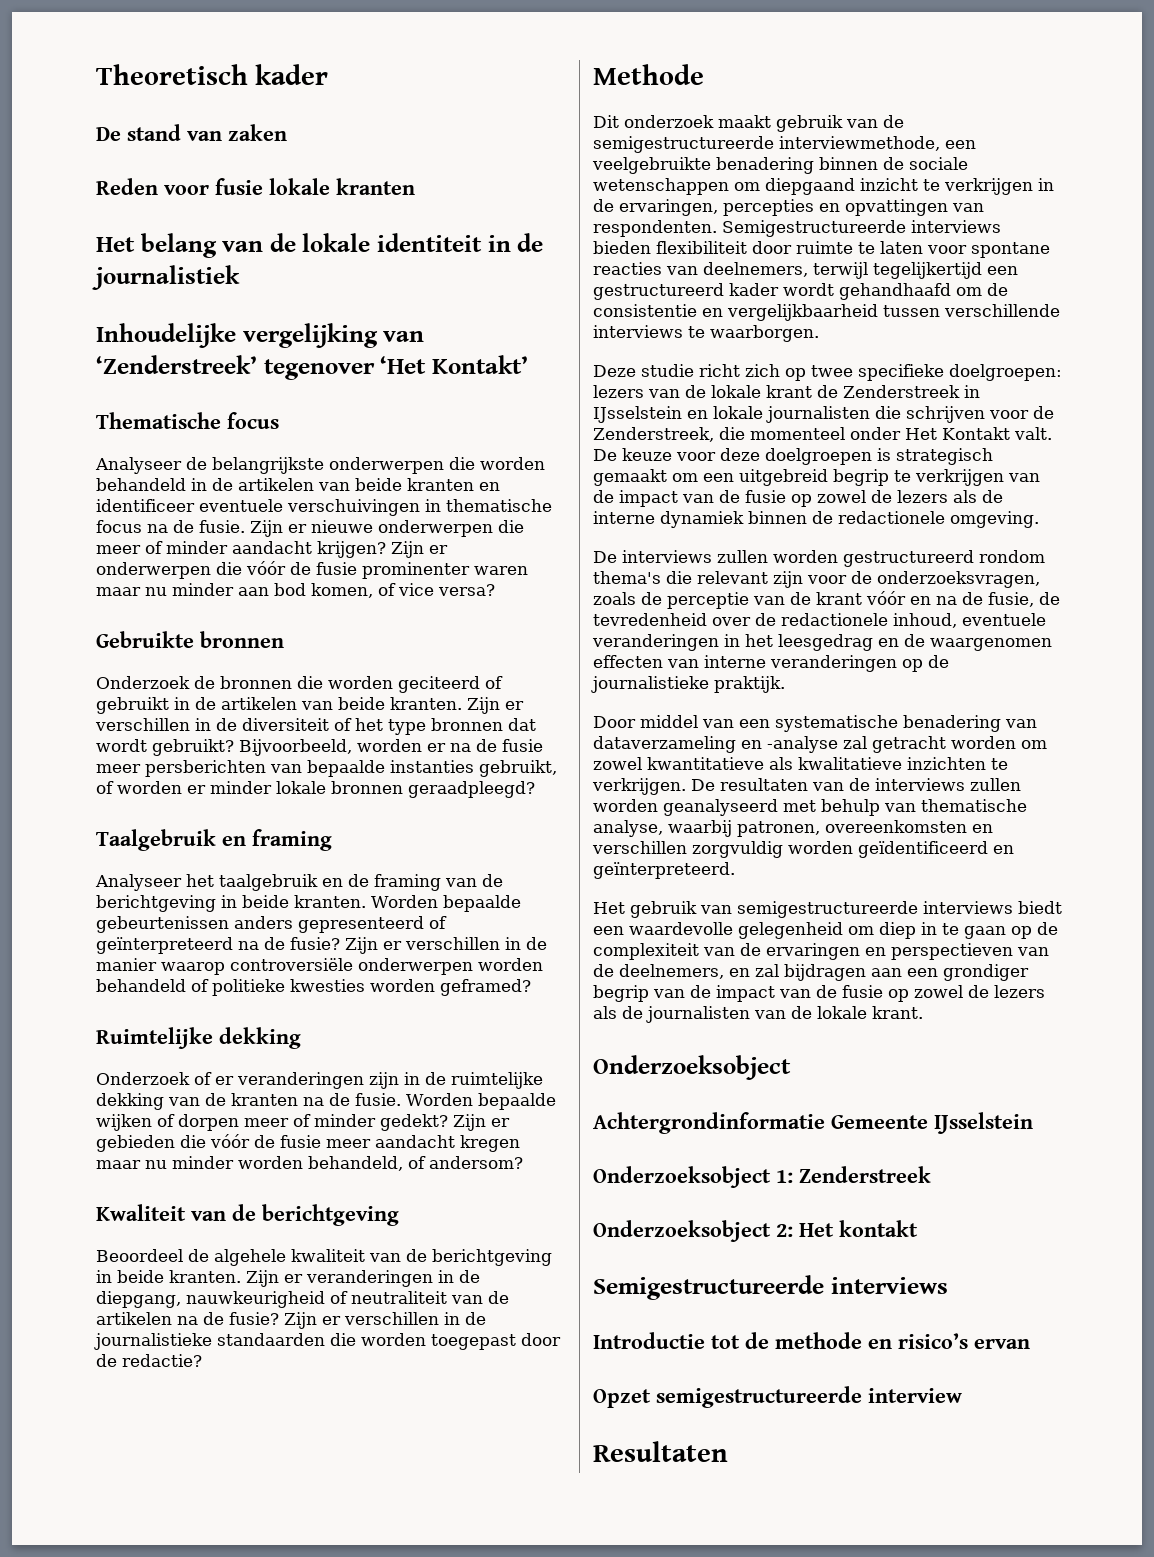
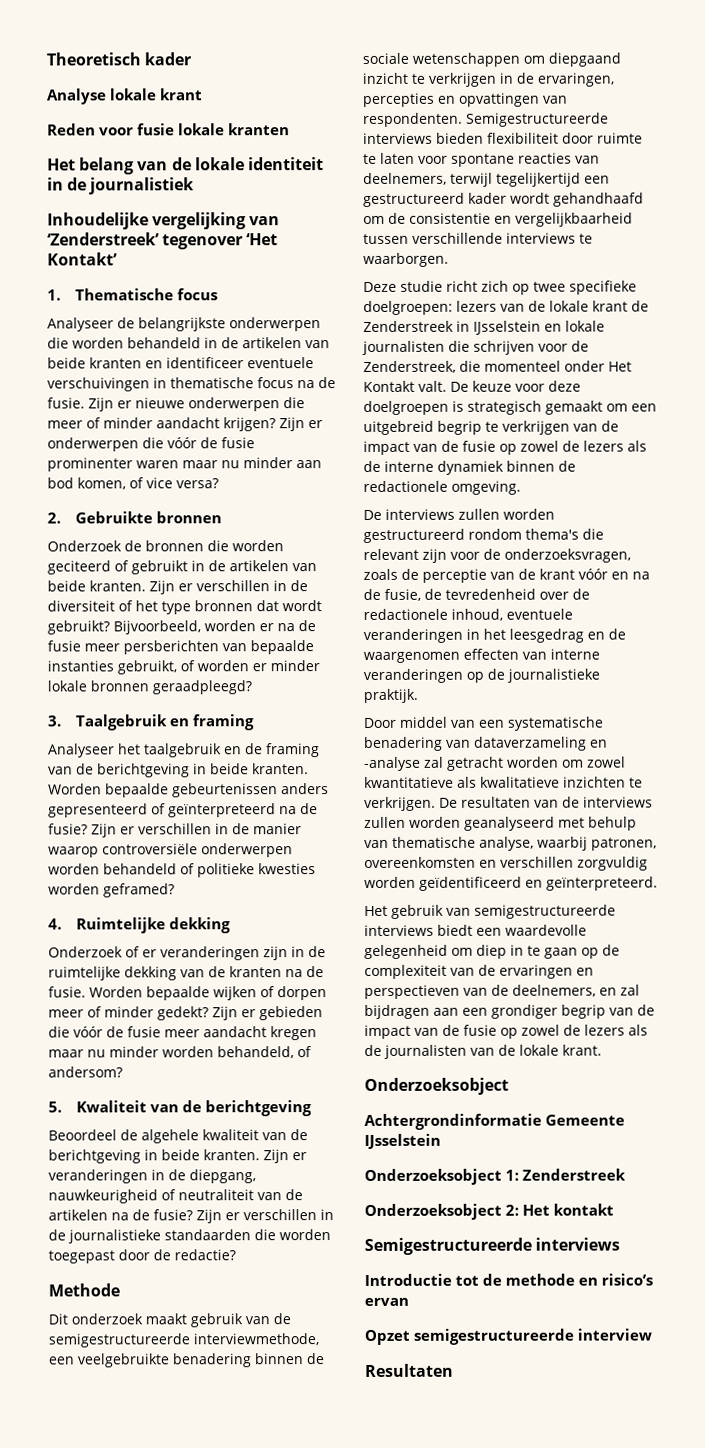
- De stand van zaken
+ Analyse lokale krant
- Thematische focus
+ 1. Thematische focus
- Gebruikte bronnen
+ 2. Gebruikte bronnen
- Taalgebruik en framing
+ 3. Taalgebruik en framing
- Ruimtelijke dekking
+ 4. Ruimtelijke dekking
- Kwaliteit van de berichtgeving
+ 5. Kwaliteit van de berichtgeving

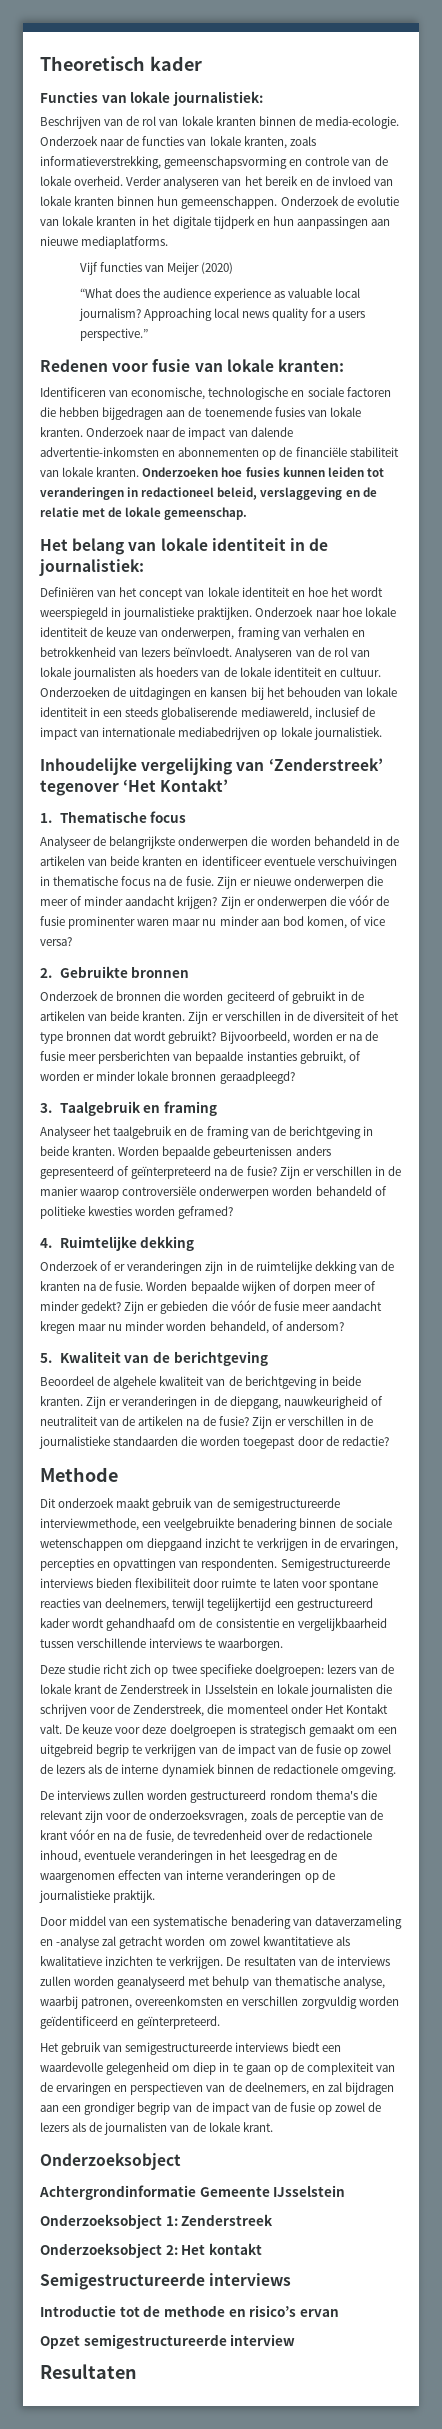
- Analyse lokale krant
- Reden voor fusie lokale kranten
+ Functies van lokale journalistiek:
+ Beschrijven van de rol van lokale kranten binnen de media-ecologie. Onderzoek naar de functies van lokale kranten, zoals informatieverstrekking, gemeenschapsvorming en controle van de lokale overheid. Verder analyseren van het bereik en de invloed van lokale kranten binnen hun gemeenschappen. Onderzoek de evolutie van lokale kranten in het digitale tijdperk en hun aanpassingen aan nieuwe mediaplatforms.
+ Vijf functies van Meijer (2020)
+ “What does the audience experience as valuable local journalism? Approaching local news quality for a users perspective.”
+ Redenen voor fusie van lokale kranten:
+ Identificeren van economische, technologische en sociale factoren die hebben bijgedragen aan de toenemende fusies van lokale kranten. Onderzoek naar de impact van dalende advertentie-inkomsten en abonnementen op de financiële stabiliteit van lokale kranten. Onderzoeken hoe fusies kunnen leiden tot veranderingen in redactioneel beleid, verslaggeving en de relatie met de lokale gemeenschap.
- Het belang van de lokale identiteit in de journalistiek
+ Het belang van lokale identiteit in de journalistiek:
+ Definiëren van het concept van lokale identiteit en hoe het wordt weerspiegeld in journalistieke praktijken. Onderzoek naar hoe lokale identiteit de keuze van onderwerpen, framing van verhalen en betrokkenheid van lezers beïnvloedt. Analyseren van de rol van lokale journalisten als hoeders van de lokale identiteit en cultuur. Onderzoeken de uitdagingen en kansen bij het behouden van lokale identiteit in een steeds globaliserende mediawereld, inclusief de impact van internationale mediabedrijven op lokale journalistiek.

